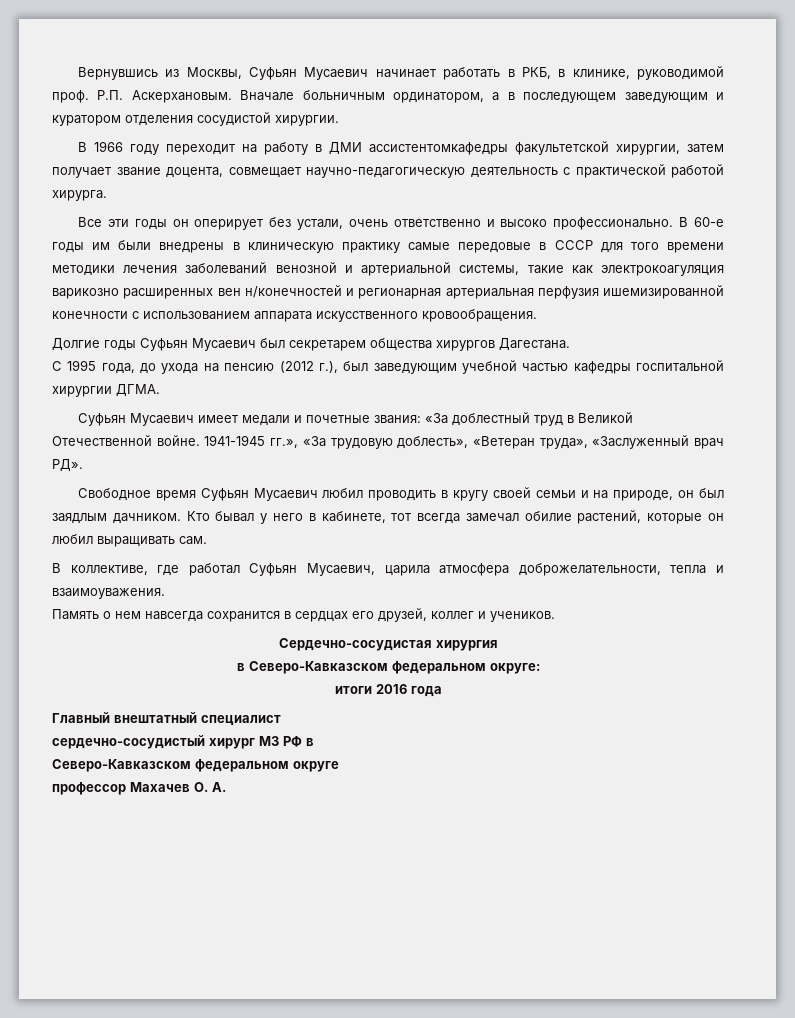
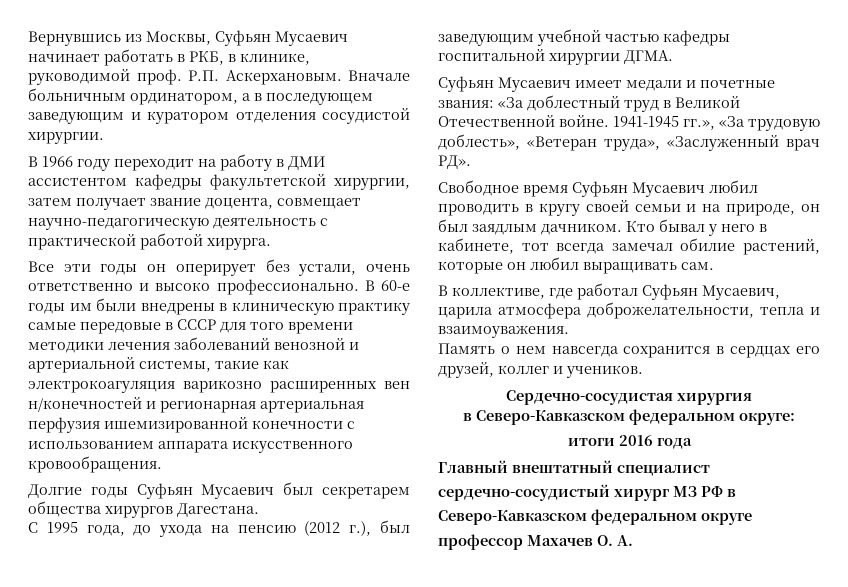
- В 1966 году переходит на работу в ДМИ ассистентомкафедры факультетской хирургии, затем получает звание доцента, совмещает научно-педагогическую деятельность с практической работой хирурга.
+ В 1966 году переходит на работу в ДМИ ассистентом кафедры факультетской хирургии, затем получает звание доцента, совмещает научно-педагогическую деятельность с практической работой хирурга.

